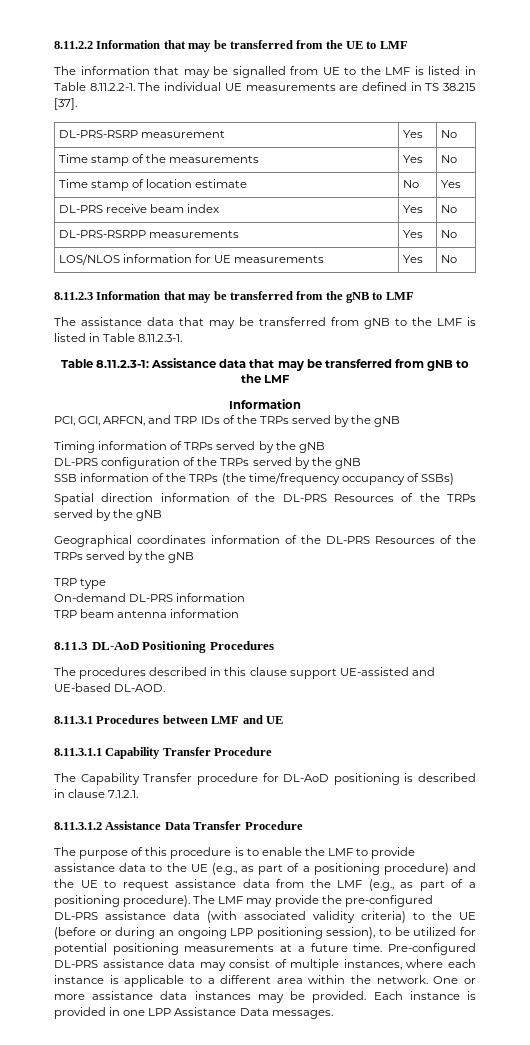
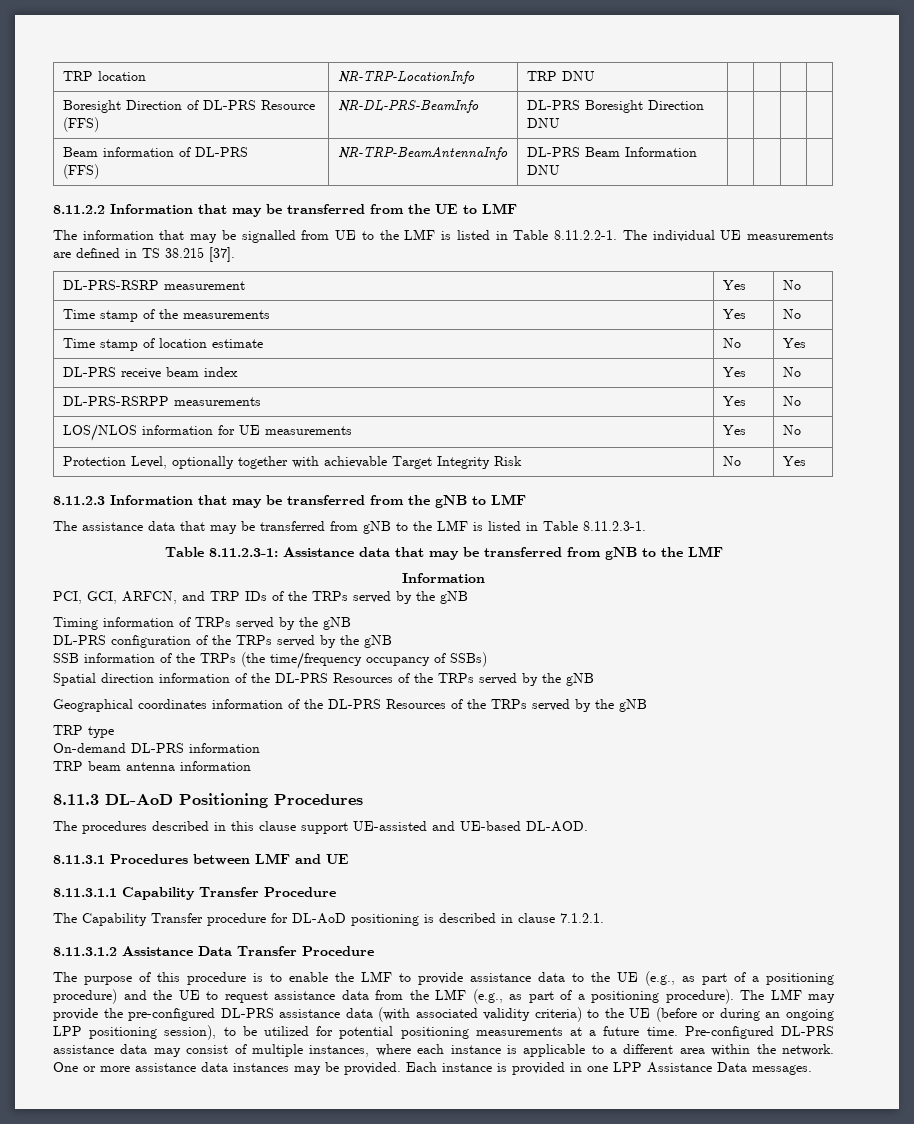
+ TRP location | NR-TRP-LocationInfo | TRP DNU | | | |
+ Boresight Direction of DL-PRS Resource (FFS) | NR-DL-PRS-BeamInfo | DL-PRS Boresight Direction DNU | | | |
+ Beam information of DL-PRS
+ (FFS) | NR-TRP-BeamAntennaInfo | DL-PRS Beam Information DNU | | | |
+ Protection Level, optionally together with achievable Target Integrity Risk | No | Yes

